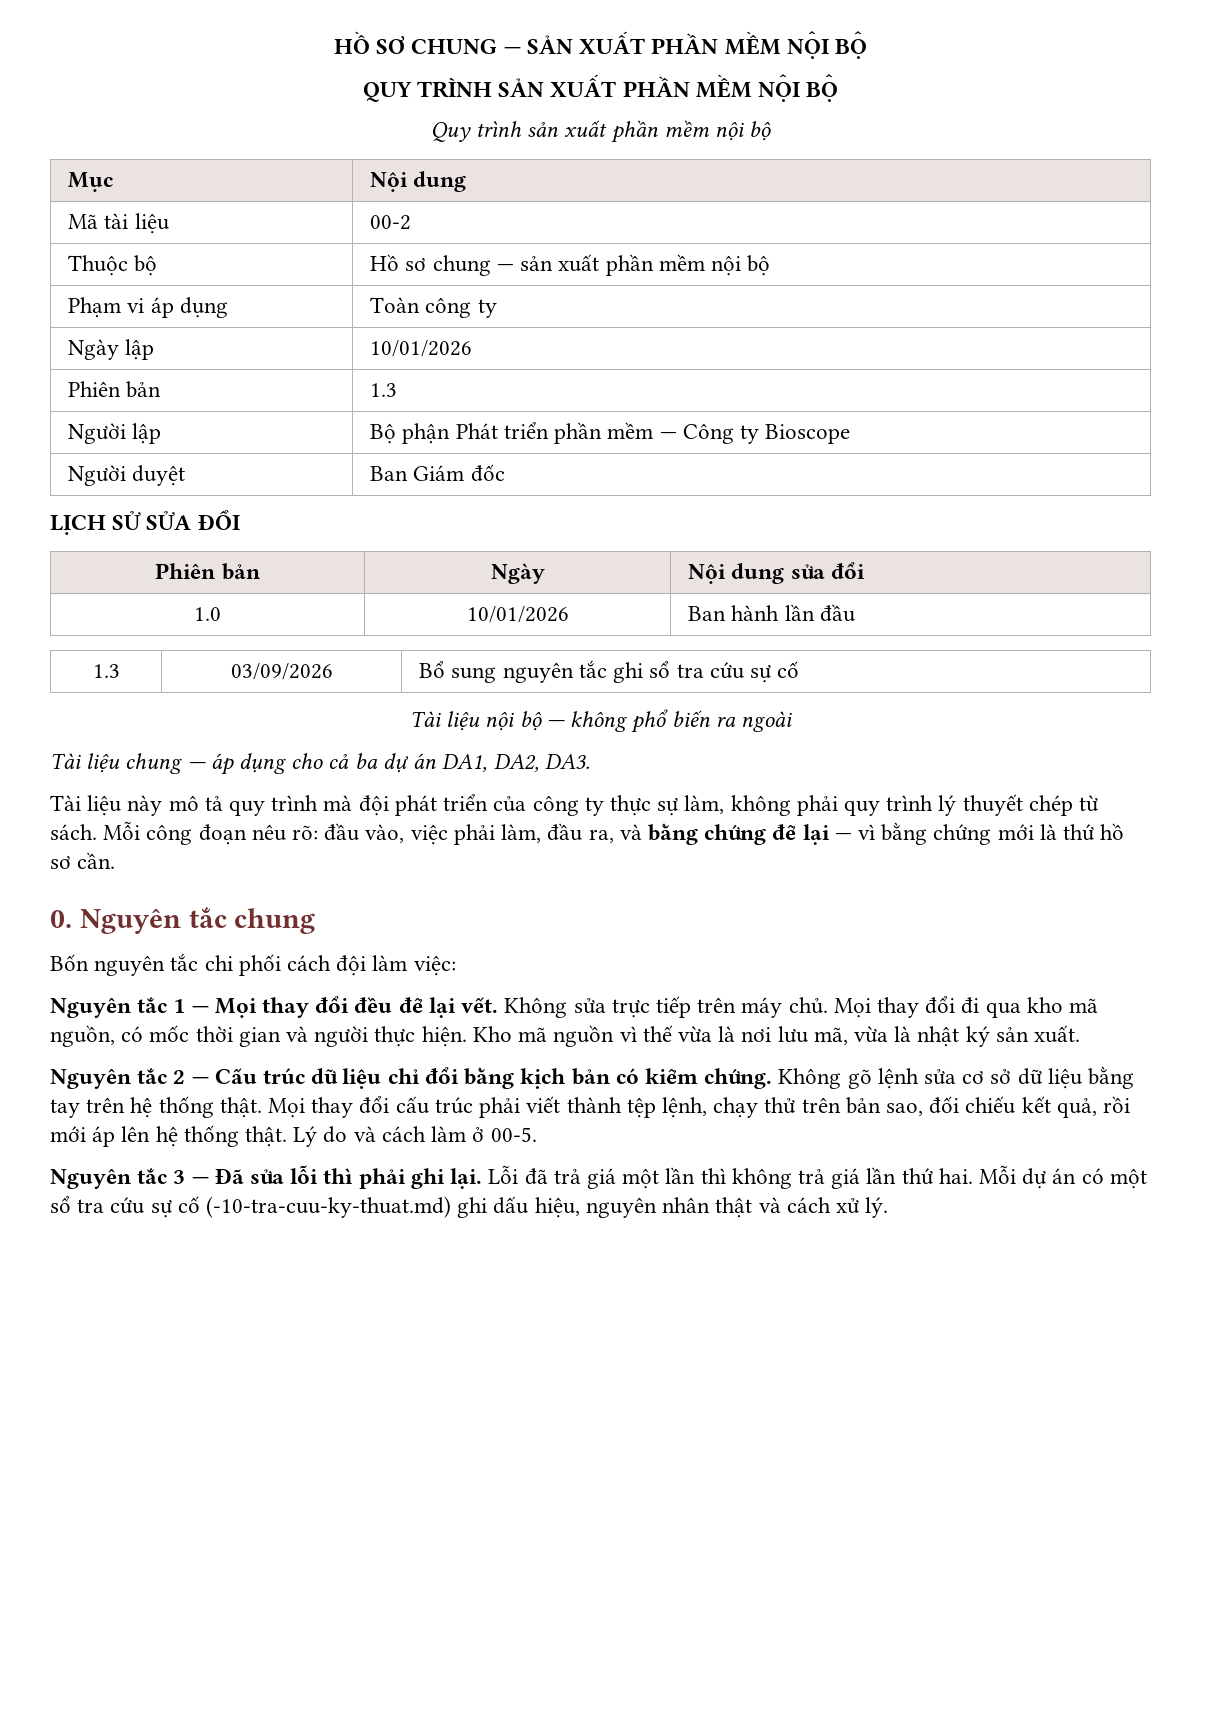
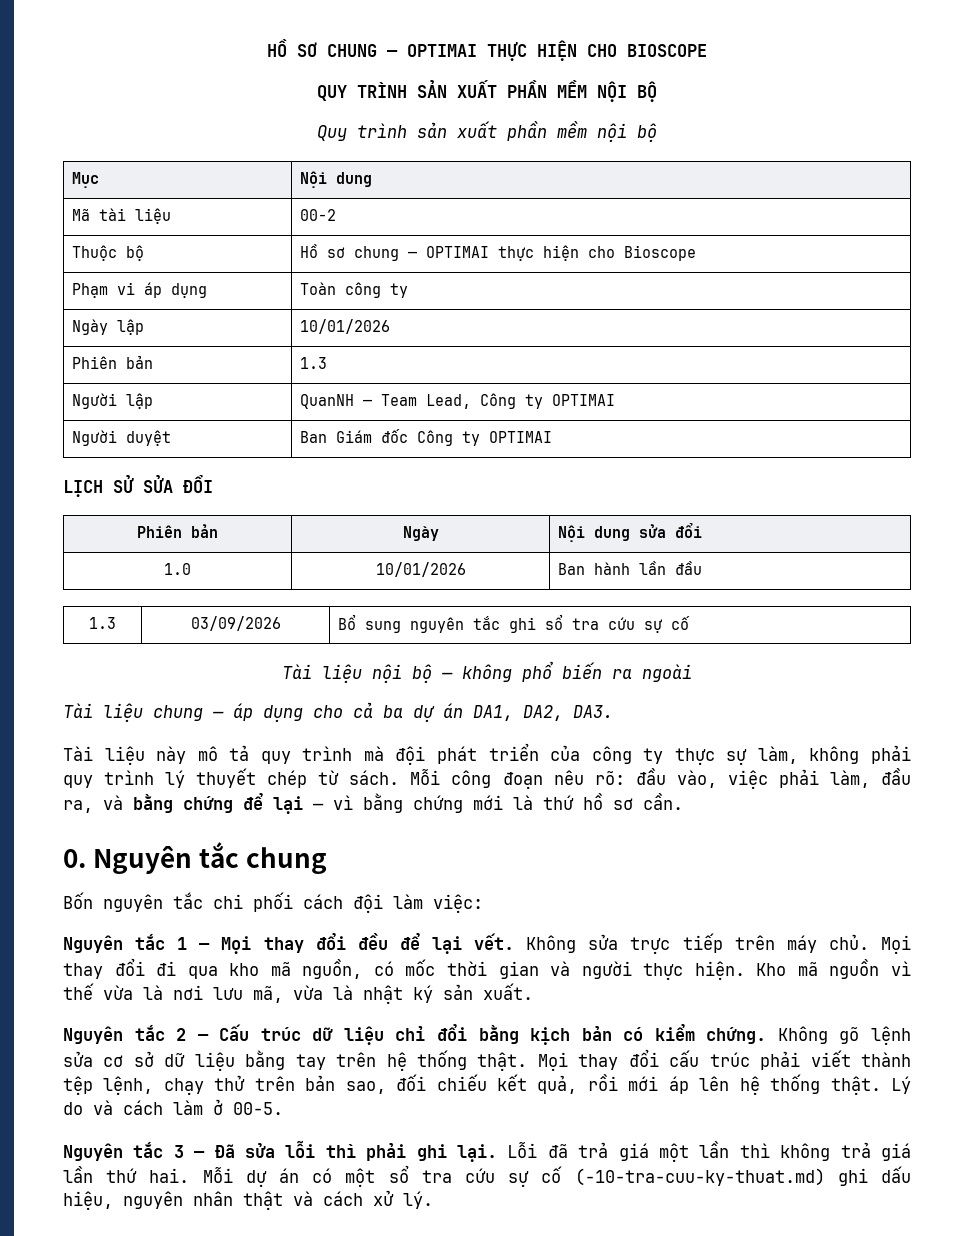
- HỒ SƠ CHUNG — SẢN XUẤT PHẦN MỀM NỘI BỘ
+ HỒ SƠ CHUNG — OPTIMAI THỰC HIỆN CHO BIOSCOPE
- Thuộc bộ | Hồ sơ chung — sản xuất phần mềm nội bộ
+ Thuộc bộ | Hồ sơ chung — OPTIMAI thực hiện cho Bioscope
- Người lập | Bộ phận Phát triển phần mềm — Công ty Bioscope
+ Người lập | QuanNH — Team Lead, Công ty OPTIMAI
- Người duyệt | Ban Giám đốc
+ Người duyệt | Ban Giám đốc Công ty OPTIMAI

